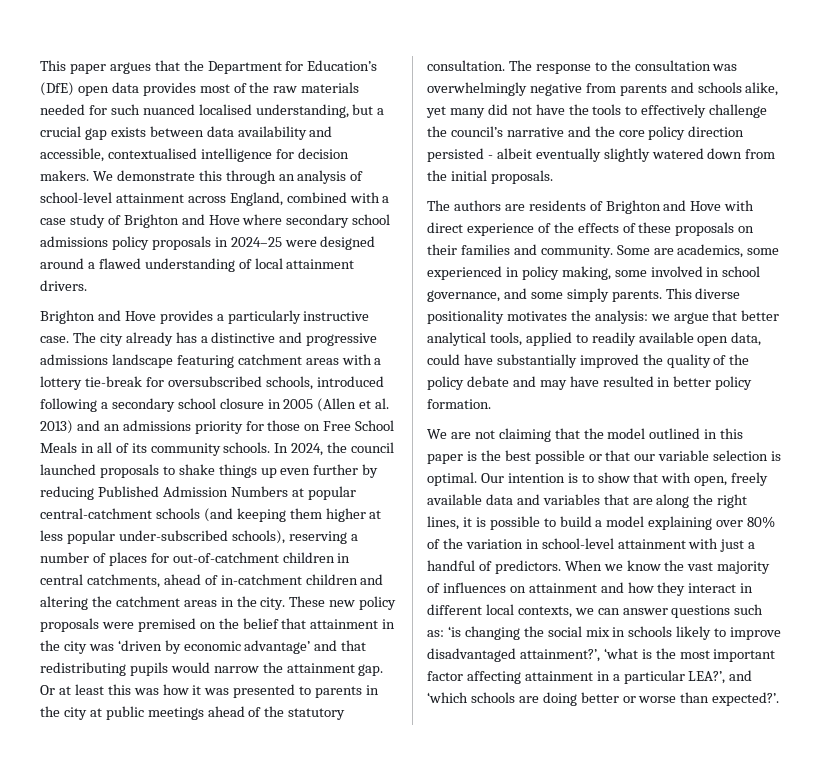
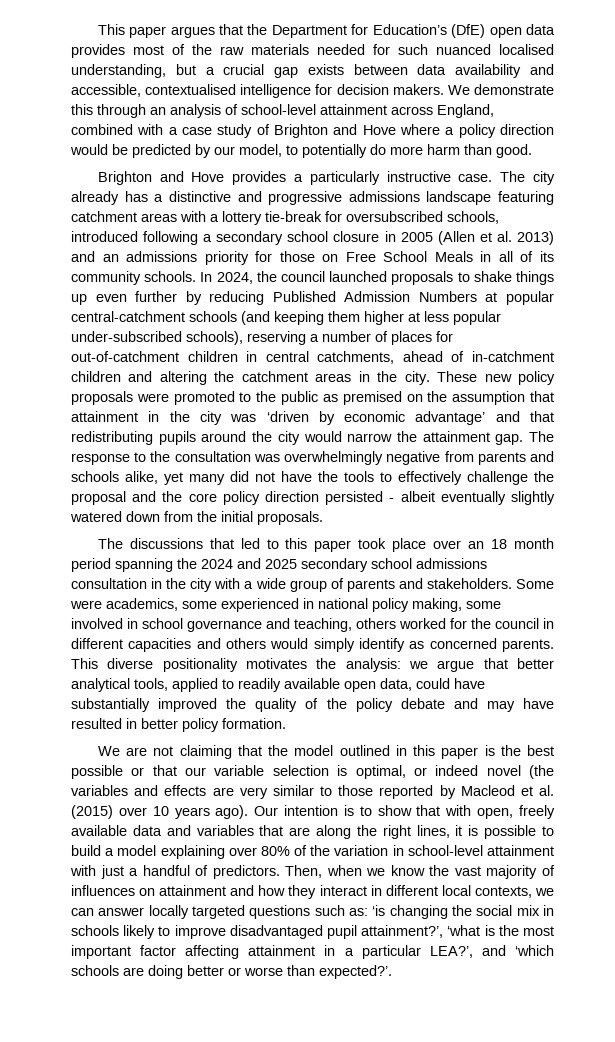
- We demonstrate this through an analysis of school-level attainment across England, combined with a case study of Brighton and Hove where secondary school admissions policy proposals in 2024–25 were designed around a flawed understanding of local attainment drivers.
+ We demonstrate this through an analysis of school-level attainment across England, combined with a case study of Brighton and Hove where a policy direction would be predicted by our model, to potentially do more harm than good.
- These new policy proposals were premised on the belief that attainment in the city was ‘driven by economic advantage’ and that redistributing pupils would narrow the attainment gap.
+ These new policy proposals were promoted to the public as premised on the assumption that attainment in the city was ‘driven by economic advantage’ and that redistributing pupils around the city would narrow the attainment gap.
- Or at least this was how it was presented to parents in the city at public meetings ahead of the statutory consultation.
- The response to the consultation was overwhelmingly negative from parents and schools alike, yet many did not have the tools to effectively challenge the council’s narrative and the core policy direction persisted - albeit eventually slightly watered down from the initial proposals.
+ The response to the consultation was overwhelmingly negative from parents and schools alike, yet many did not have the tools to effectively challenge the proposal and the core policy direction persisted - albeit eventually slightly watered down from the initial proposals.
- The authors are residents of Brighton and Hove with direct experience of the effects of these proposals on their families and community. Some are academics, some experienced in policy making, some involved in school governance, and some simply parents.
+ The discussions that led to this paper took place over an 18 month period spanning the 2024 and 2025 secondary school admissions consultation in the city with a wide group of parents and stakeholders. Some were academics, some experienced in national policy making, some involved in school governance and teaching, others worked for the council in different capacities and others would simply identify as concerned parents.
- We are not claiming that the model outlined in this paper is the best possible or that our variable selection is optimal.
+ We are not claiming that the model outlined in this paper is the best possible or that our variable selection is optimal, or indeed novel (the variables and effects are very similar to those reported by Macleod et al. (2015) over 10 years ago).
- When we know the vast majority of influences on attainment and how they interact in different local contexts, we can answer questions such as: ‘is changing the social mix in schools likely to improve disadvantaged attainment?’, ‘what is the most important factor affecting attainment in a particular LEA?’, and ‘which schools are doing better or worse than expected?’.
+ Then, when we know the vast majority of influences on attainment and how they interact in different local contexts, we can answer locally targeted questions such as: ‘is changing the social mix in schools likely to improve disadvantaged pupil attainment?’, ‘what is the most important factor affecting attainment in a particular LEA?’, and ‘which schools are doing better or worse than expected?’.

